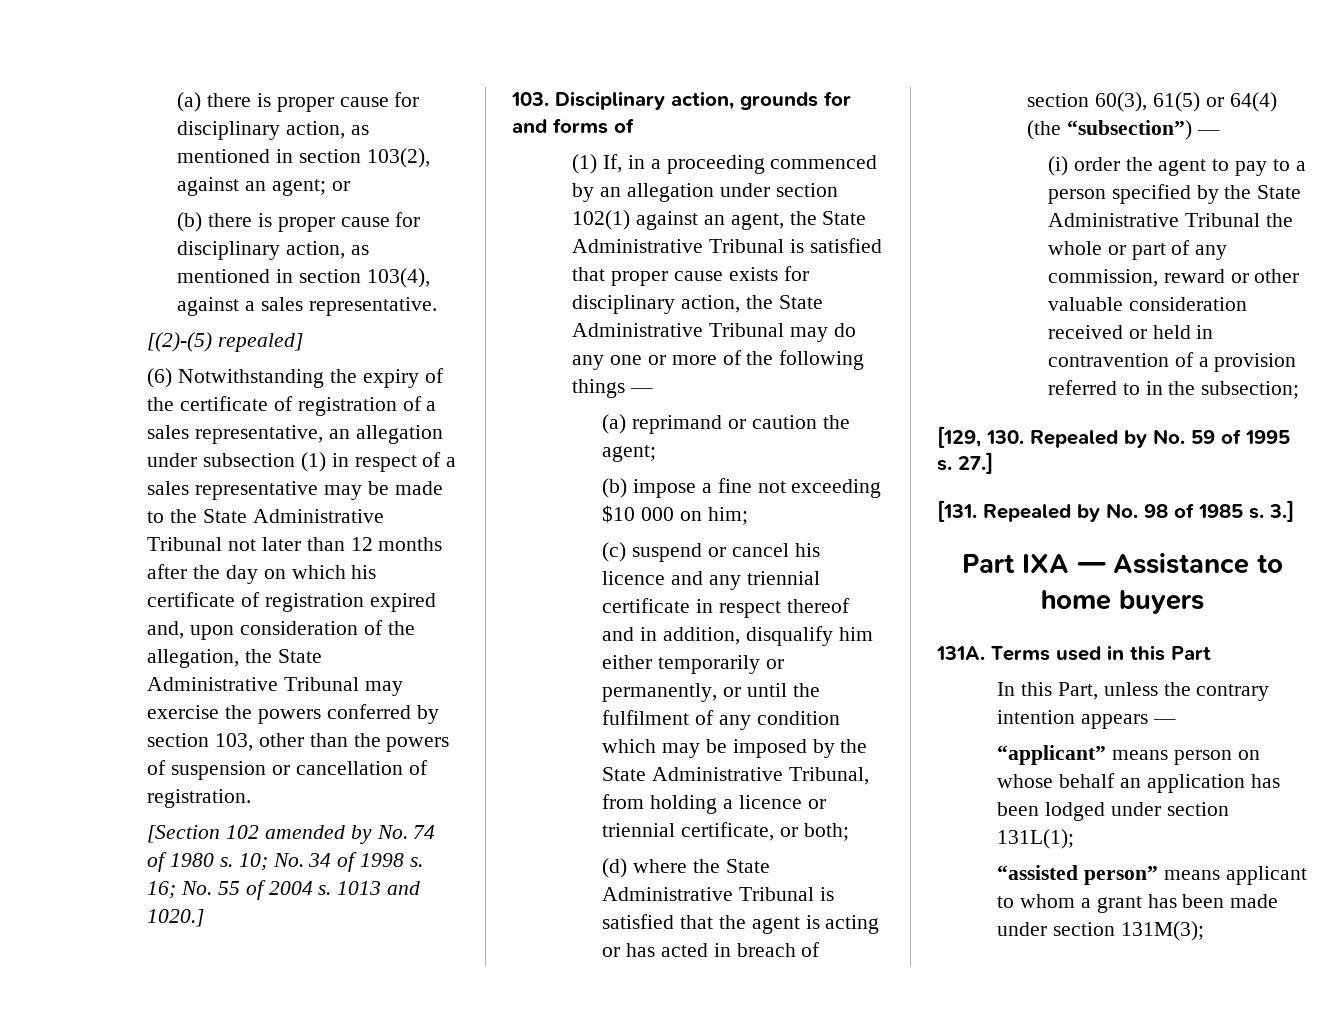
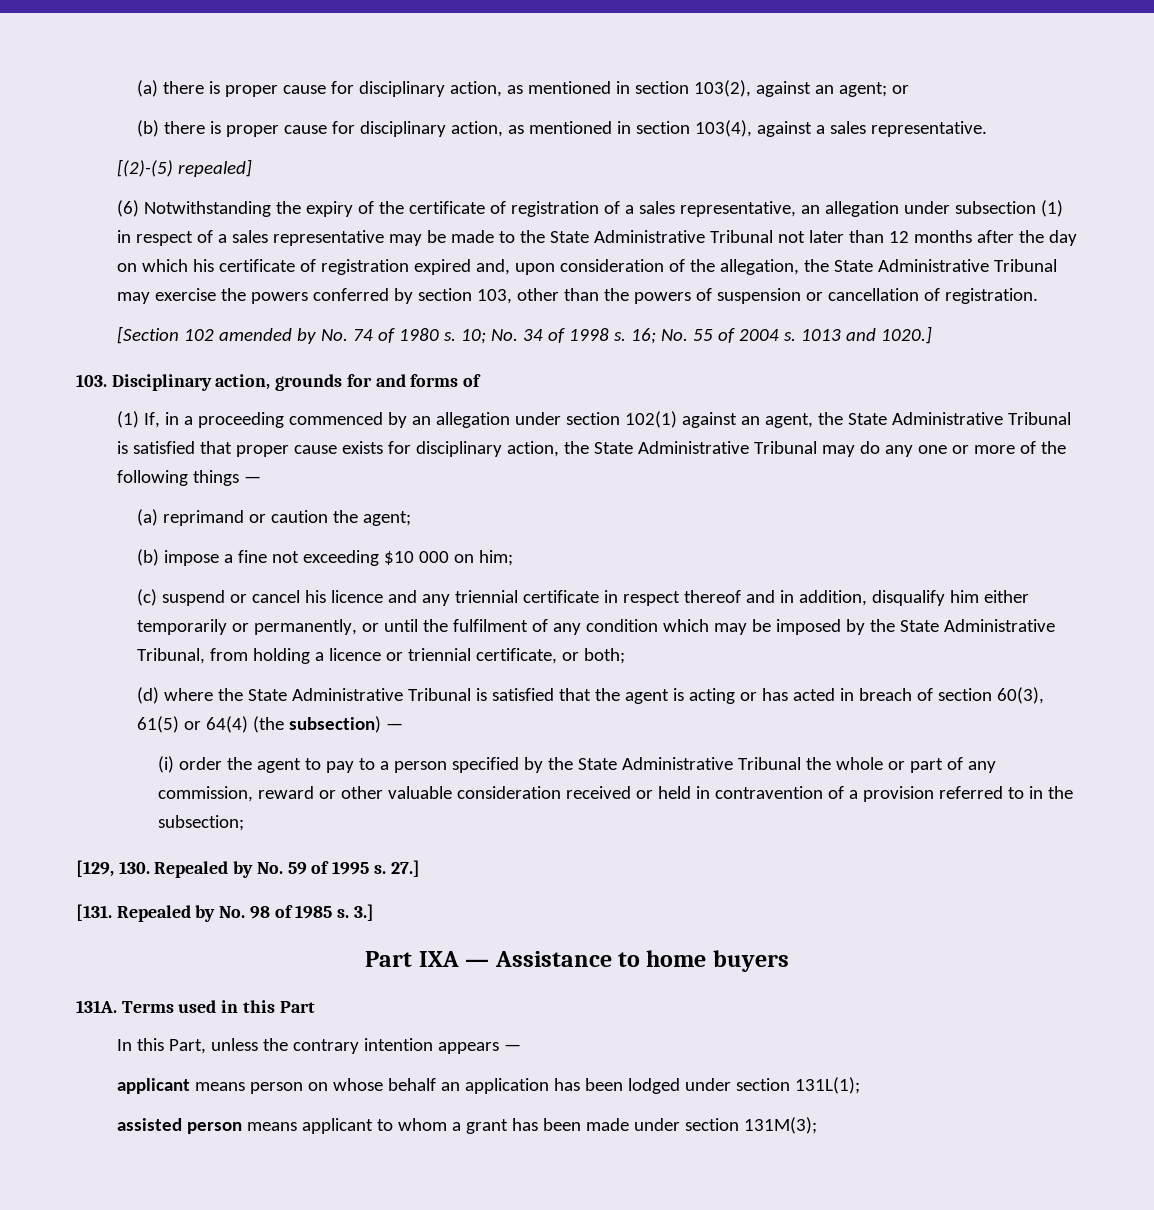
- (d) where the State Administrative Tribunal is satisfied that the agent is acting or has acted in breach of section 60(3), 61(5) or 64(4) (the “subsection”) —
+ (d) where the State Administrative Tribunal is satisfied that the agent is acting or has acted in breach of section 60(3), 61(5) or 64(4) (the subsection) —
- “applicant” means person on whose behalf an application has been lodged under section 131L(1);
+ applicant means person on whose behalf an application has been lodged under section 131L(1);
- “assisted person” means applicant to whom a grant has been made under section 131M(3);
+ assisted person means applicant to whom a grant has been made under section 131M(3);

